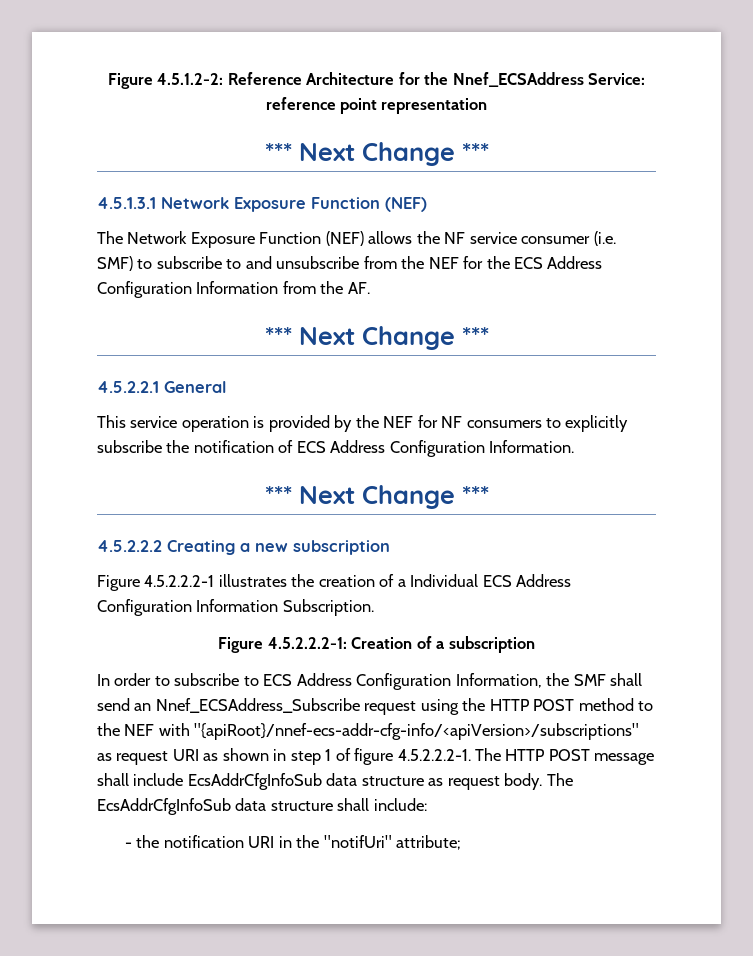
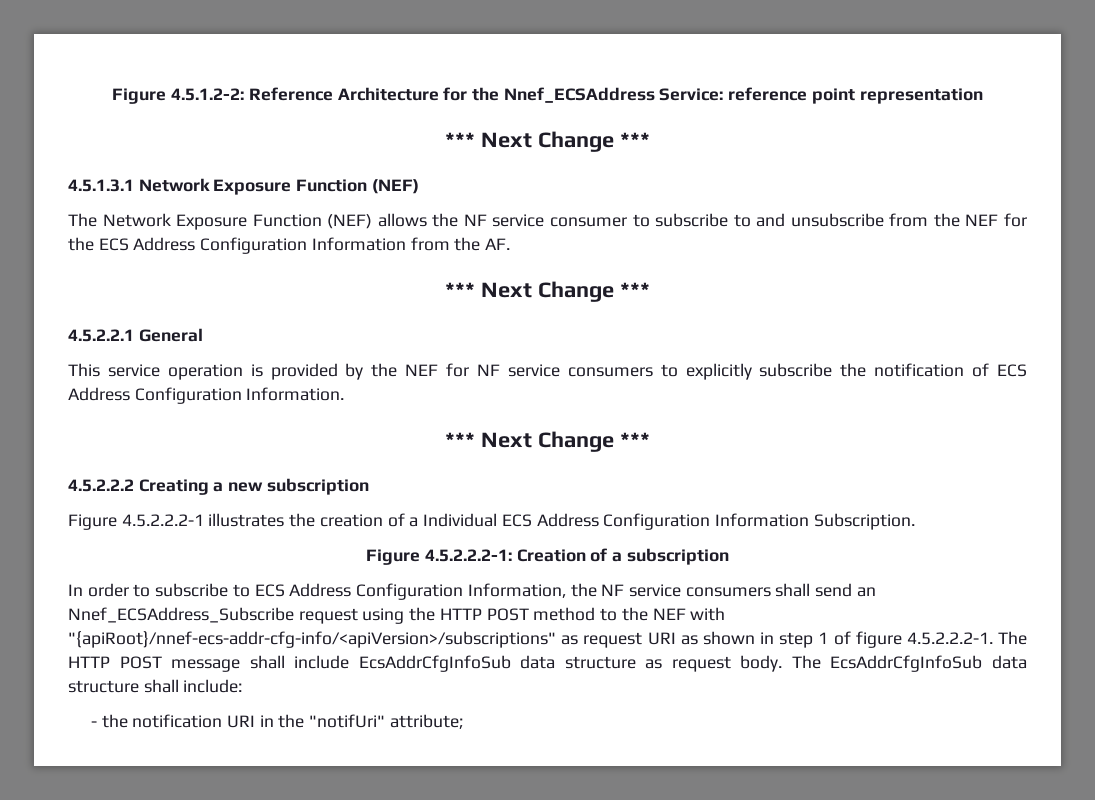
- The Network Exposure Function (NEF) allows the NF service consumer (i.e. SMF) to subscribe to and unsubscribe from the NEF for the ECS Address Configuration Information from the AF.
+ The Network Exposure Function (NEF) allows the NF service consumer to subscribe to and unsubscribe from the NEF for the ECS Address Configuration Information from the AF.
- This service operation is provided by the NEF for NF consumers to explicitly subscribe the notification of ECS Address Configuration Information.
+ This service operation is provided by the NEF for NF service consumers to explicitly subscribe the notification of ECS Address Configuration Information.
- In order to subscribe to ECS Address Configuration Information, the SMF shall send an Nnef_ECSAddress_Subscribe request using the HTTP POST method to the NEF with "{apiRoot}/nnef-ecs-addr-cfg-info/<apiVersion>/subscriptions" as request URI as shown in step 1 of figure 4.5.2.2.2-1. The HTTP POST message shall include EcsAddrCfgInfoSub data structure as request body.
+ In order to subscribe to ECS Address Configuration Information, the NF service consumers shall send an Nnef_ECSAddress_Subscribe request using the HTTP POST method to the NEF with "{apiRoot}/nnef-ecs-addr-cfg-info/<apiVersion>/subscriptions" as request URI as shown in step 1 of figure 4.5.2.2.2-1. The HTTP POST message shall include EcsAddrCfgInfoSub data structure as request body.

